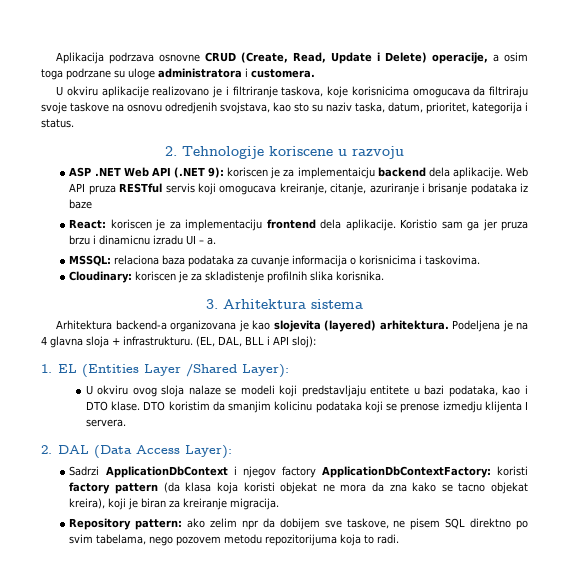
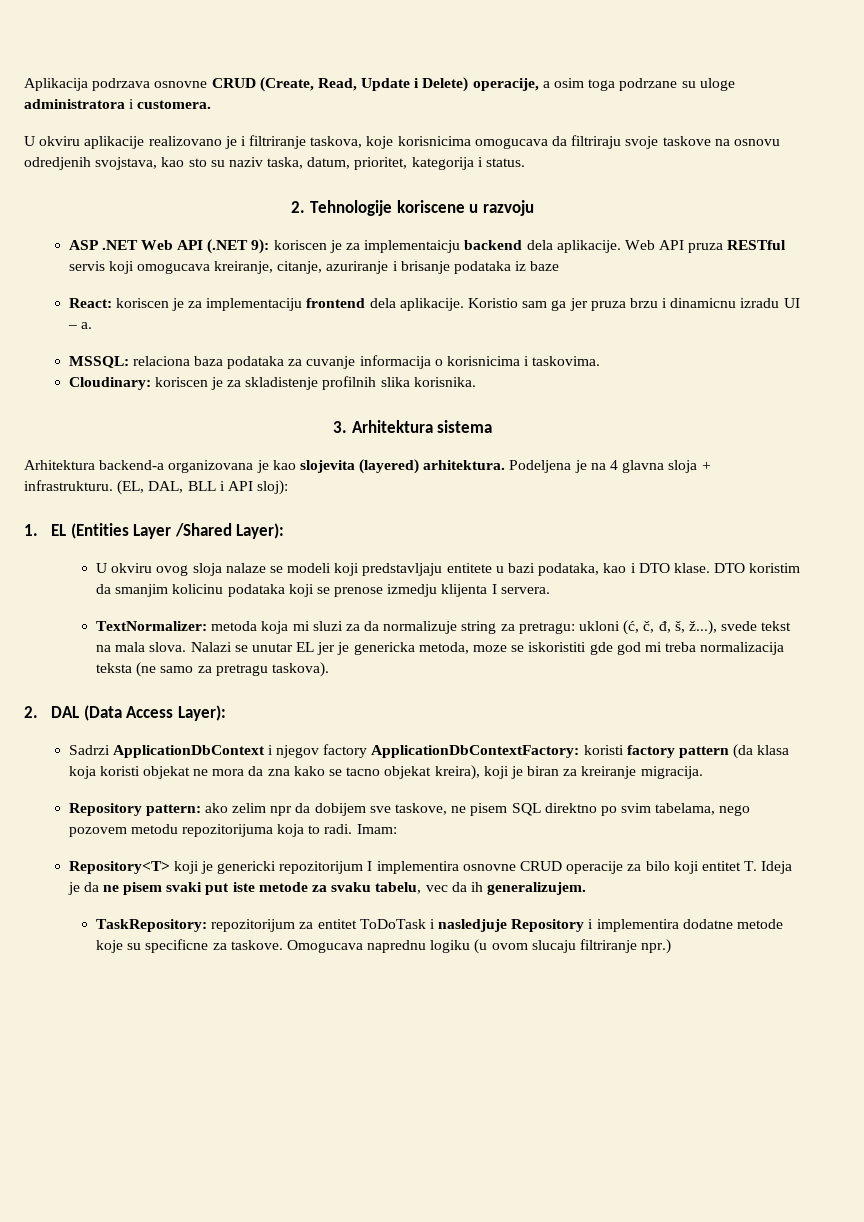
+ TextNormalizer: metoda koja mi sluzi za da normalizuje string za pretragu: ukloni (ć, č, đ, š, ž...), svede tekst na mala slova. Nalazi se unutar EL jer je genericka metoda, moze se iskoristiti gde god mi treba normalizacija teksta (ne samo za pretragu taskova).
+ Imam:
+ Repository<T> koji je genericki repozitorijum I implementira osnovne CRUD operacije za bilo koji entitet T. Ideja je da ne pisem svaki put iste metode za svaku tabelu, vec da ih generalizujem.
+ TaskRepository: repozitorijum za entitet ToDoTask i nasledjuje Repository i implementira dodatne metode koje su specificne za taskove. Omogucava naprednu logiku (u ovom slucaju filtriranje npr.)

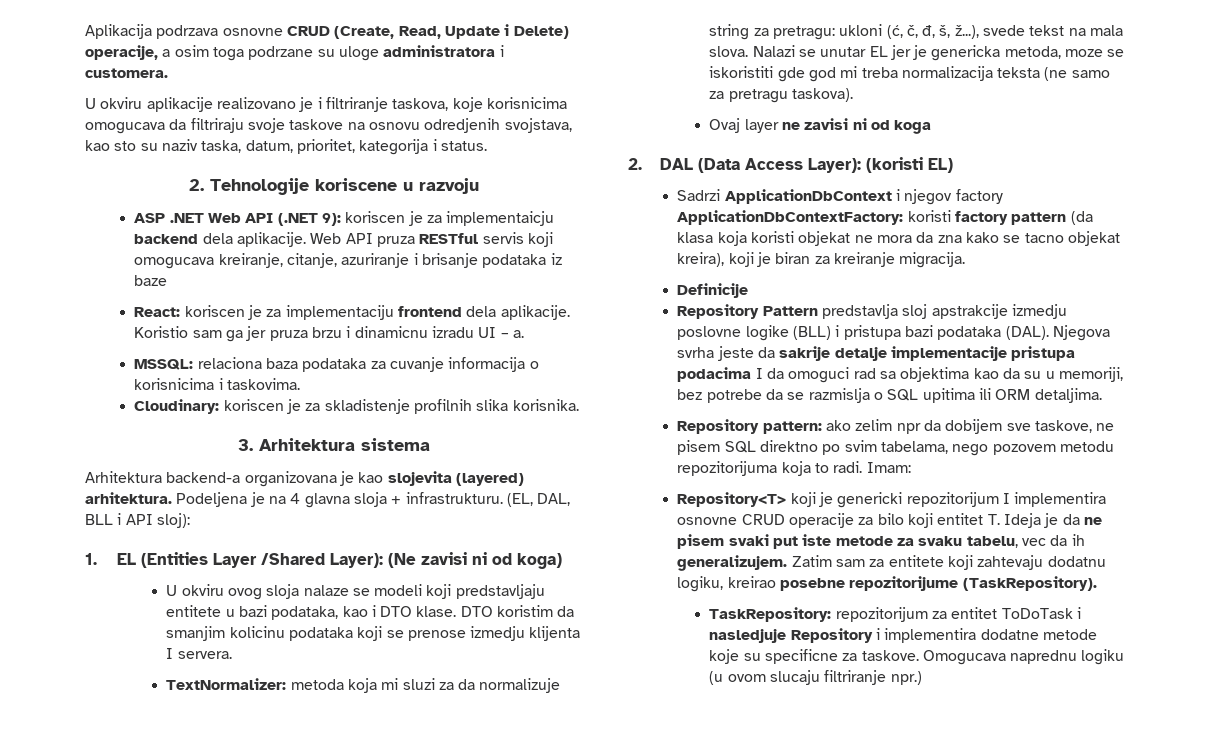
- 1. EL (Entities Layer /Shared Layer):
+ 1. EL (Entities Layer /Shared Layer): (Ne zavisi ni od koga)
+ Ovaj layer ne zavisi ni od koga
- 2. DAL (Data Access Layer):
+ 2. DAL (Data Access Layer): (koristi EL)
+ Definicije
+ Repository Pattern predstavlja sloj apstrakcije izmedju poslovne logike (BLL) i pristupa bazi podataka (DAL). Njegova svrha jeste da sakrije detalje implementacije pristupa podacima I da omoguci rad sa objektima kao da su u memoriji, bez potrebe da se razmislja o SQL upitima ili ORM detaljima.
+ Zatim sam za entitete koji zahtevaju dodatnu logiku, kreirao posebne repozitorijume (TaskRepository).

